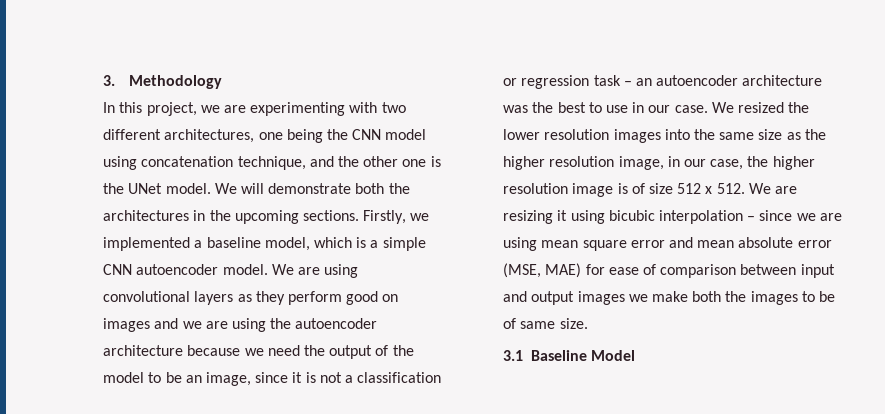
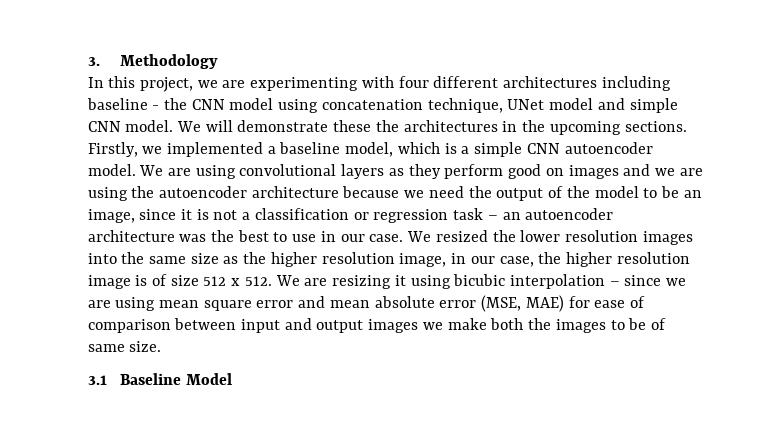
- In this project, we are experimenting with two different architectures, one being the CNN model using concatenation technique, and the other one is the UNet model.
+ In this project, we are experimenting with four different architectures including baseline - the CNN model using concatenation technique, UNet model and simple CNN model.
- We will demonstrate both the architectures in the upcoming sections.
+ We will demonstrate these the architectures in the upcoming sections.

